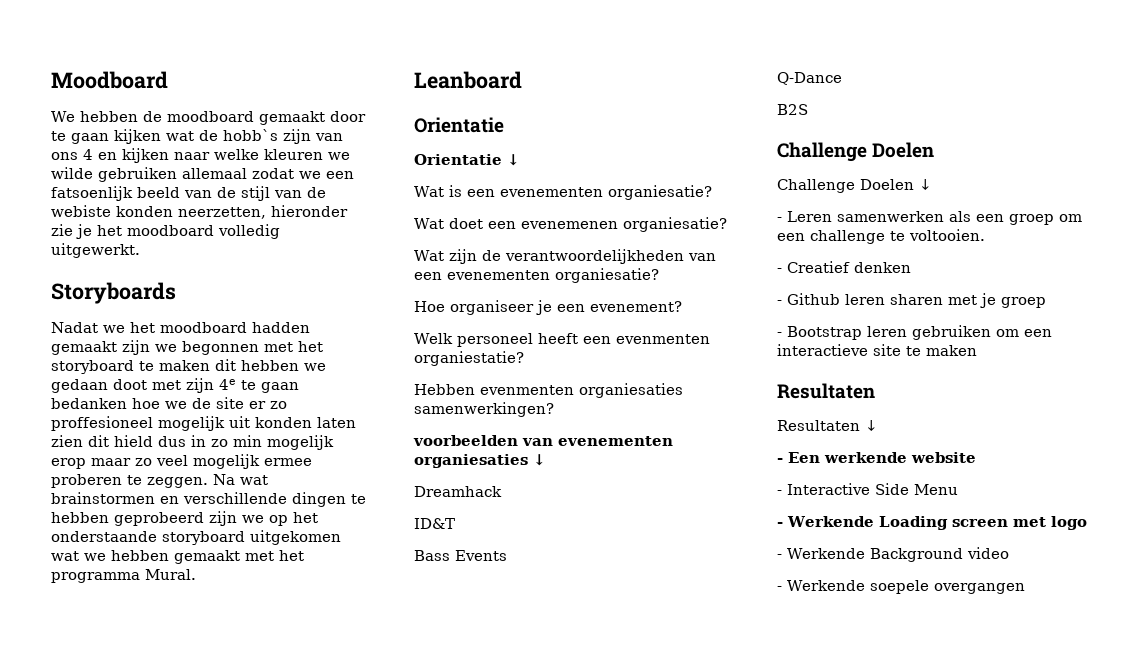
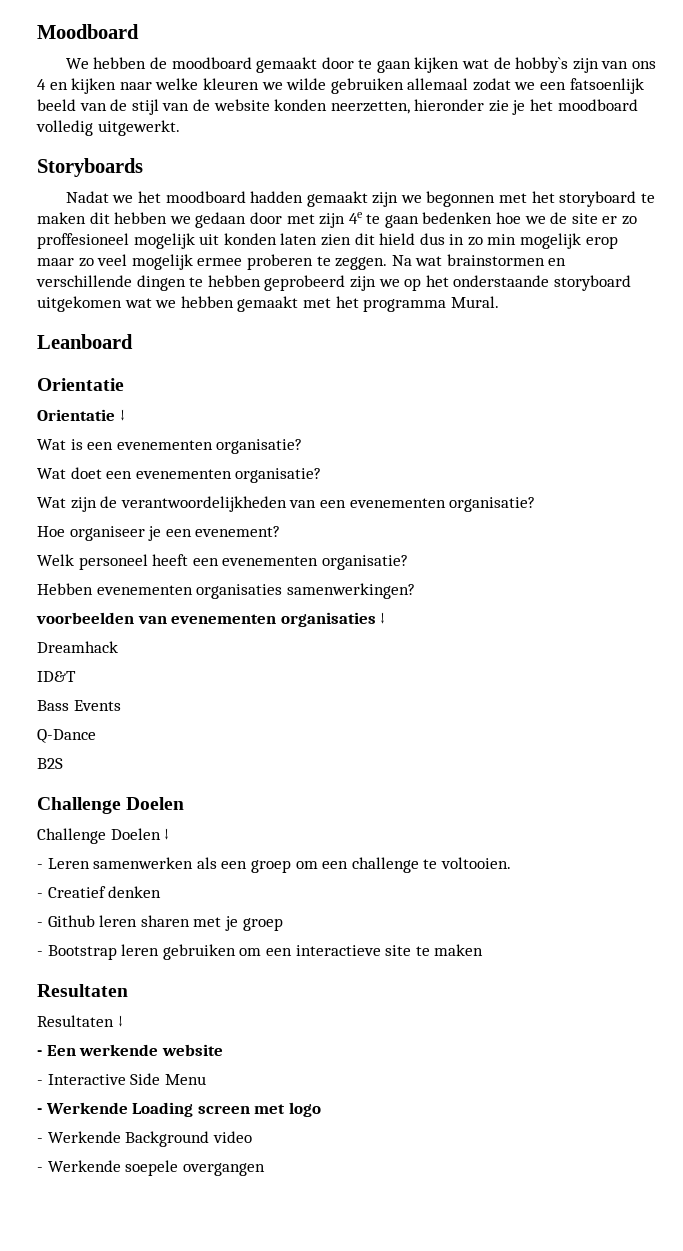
- We hebben de moodboard gemaakt door te gaan kijken wat de hobb`s zijn van ons 4 en kijken naar welke kleuren we wilde gebruiken allemaal zodat we een fatsoenlijk beeld van de stijl van de webiste konden neerzetten, hieronder zie je het moodboard volledig uitgewerkt.
+ We hebben de moodboard gemaakt door te gaan kijken wat de hobby`s zijn van ons 4 en kijken naar welke kleuren we wilde gebruiken allemaal zodat we een fatsoenlijk beeld van de stijl van de website konden neerzetten, hieronder zie je het moodboard volledig uitgewerkt.
- Nadat we het moodboard hadden gemaakt zijn we begonnen met het storyboard te maken dit hebben we gedaan doot met zijn 4e te gaan bedanken hoe we de site er zo proffesioneel mogelijk uit konden laten zien dit hield dus in zo min mogelijk erop maar zo veel mogelijk ermee proberen te zeggen.
+ Nadat we het moodboard hadden gemaakt zijn we begonnen met het storyboard te maken dit hebben we gedaan door met zijn 4e te gaan bedenken hoe we de site er zo proffesioneel mogelijk uit konden laten zien dit hield dus in zo min mogelijk erop maar zo veel mogelijk ermee proberen te zeggen.
- Wat is een evenementen organiesatie?
+ Wat is een evenementen organisatie?
- Wat doet een evenemenen organiesatie?
+ Wat doet een evenementen organisatie?
- Wat zijn de verantwoordelijkheden van een evenementen organiesatie?
+ Wat zijn de verantwoordelijkheden van een evenementen organisatie?
- Welk personeel heeft een evenmenten organiestatie?
+ Welk personeel heeft een evenementen organisatie?
- Hebben evenmenten organiesaties samenwerkingen?
+ Hebben evenementen organisaties samenwerkingen?
- voorbeelden van evenementen organiesaties ↓
+ voorbeelden van evenementen organisaties ↓

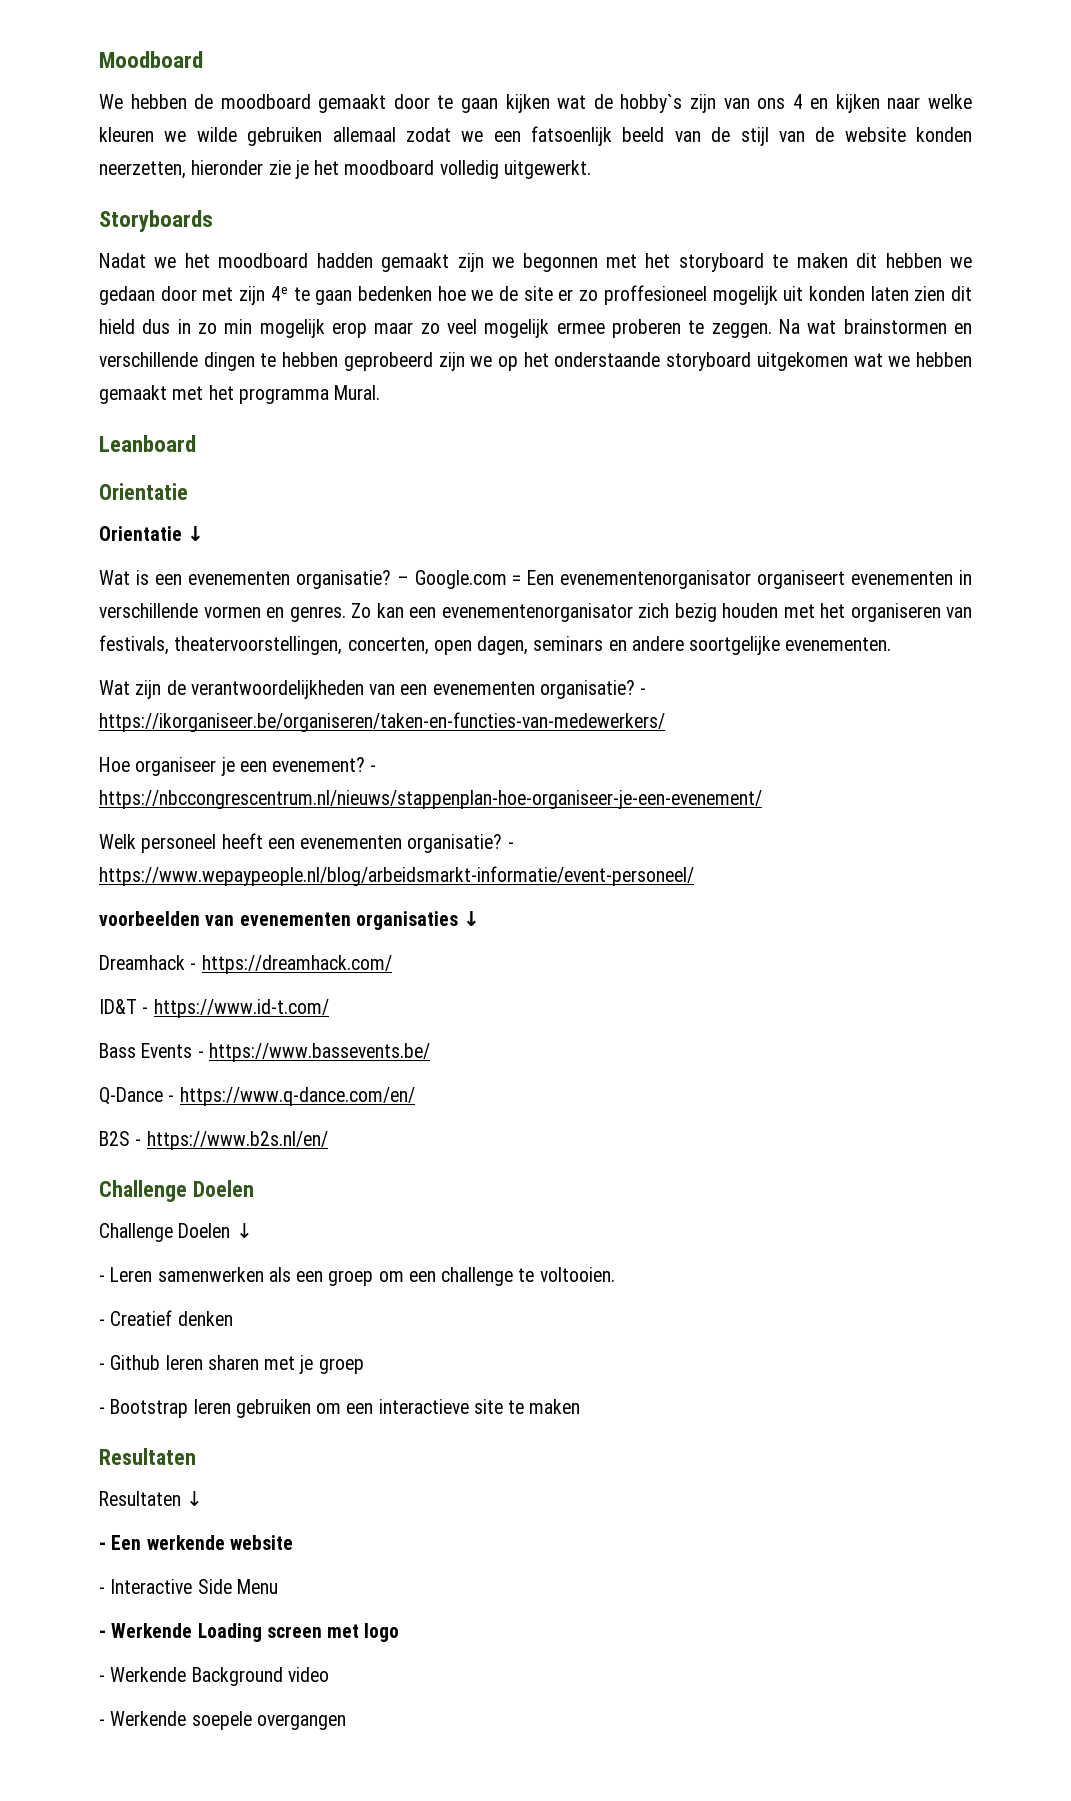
- Wat is een evenementen organisatie?
- Wat doet een evenementen organisatie?
+ Wat is een evenementen organisatie? – Google.com = Een evenementenorganisator organiseert evenementen in verschillende vormen en genres. Zo kan een evenementenorganisator zich bezig houden met het organiseren van festivals, theatervoorstellingen, concerten, open dagen, seminars en andere soortgelijke evenementen.
+ - https://ikorganiseer.be/organiseren/taken-en-functies-van-medewerkers/
+ - https://nbccongrescentrum.nl/nieuws/stappenplan-hoe-organiseer-je-een-evenement/
- Welk personeel heeft een evenementen organisatie?
- Hebben evenementen organisaties samenwerkingen?
+ Welk personeel heeft een evenementen organisatie? - https://www.wepaypeople.nl/blog/arbeidsmarkt-informatie/event-personeel/
- Dreamhack
+ Dreamhack - https://dreamhack.com/
- ID&T
+ ID&T - https://www.id-t.com/
- Bass Events
+ Bass Events - https://www.bassevents.be/
- Q-Dance
+ Q-Dance - https://www.q-dance.com/en/
- B2S
+ B2S - https://www.b2s.nl/en/

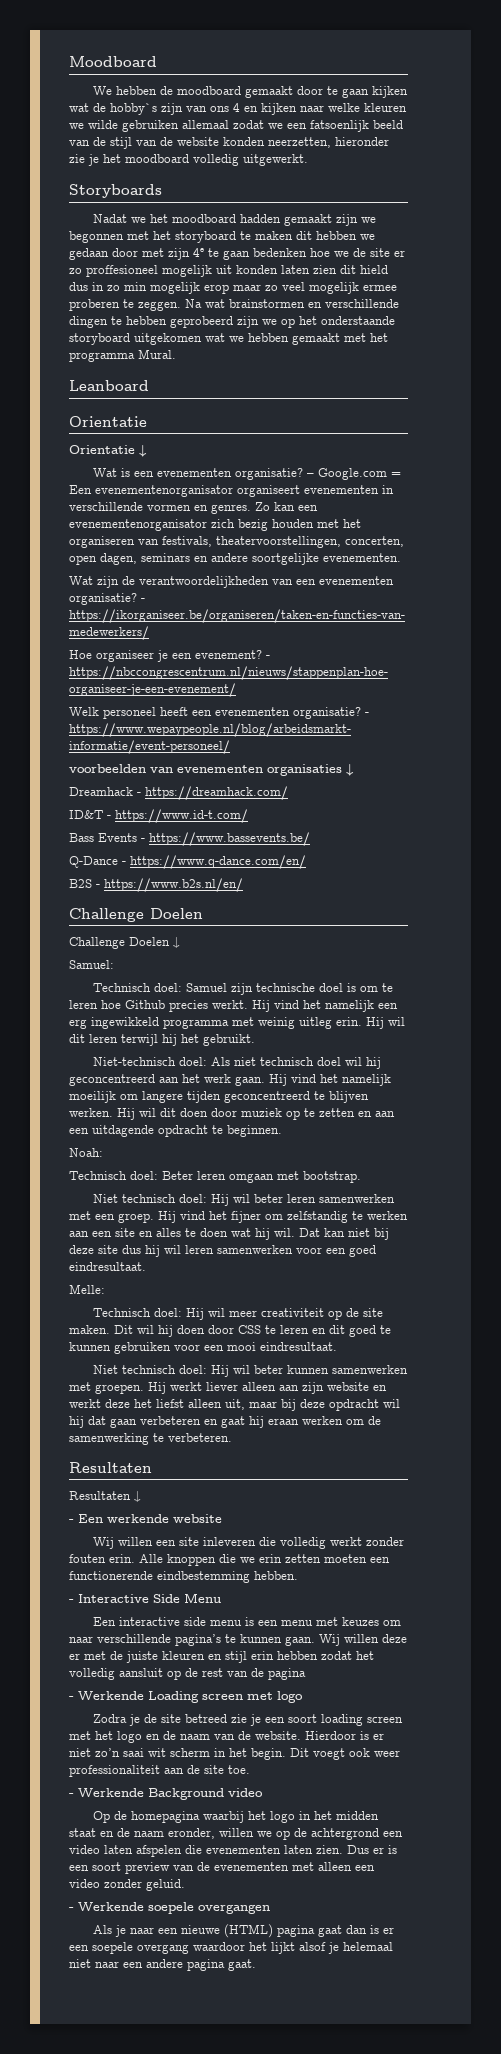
- - Leren samenwerken als een groep om een challenge te voltooien.
- - Creatief denken
- - Github leren sharen met je groep
- - Bootstrap leren gebruiken om een interactieve site te maken
+ Samuel:
+ Technisch doel: Samuel zijn technische doel is om te leren hoe Github precies werkt. Hij vind het namelijk een erg ingewikkeld programma met weinig uitleg erin. Hij wil dit leren terwijl hij het gebruikt.
+ Niet-technisch doel: Als niet technisch doel wil hij geconcentreerd aan het werk gaan. Hij vind het namelijk moeilijk om langere tijden geconcentreerd te blijven werken. Hij wil dit doen door muziek op te zetten en aan een uitdagende opdracht te beginnen.
+ Noah:
+ Technisch doel: Beter leren omgaan met bootstrap.
+ Niet technisch doel: Hij wil beter leren samenwerken met een groep. Hij vind het fijner om zelfstandig te werken aan een site en alles te doen wat hij wil. Dat kan niet bij deze site dus hij wil leren samenwerken voor een goed eindresultaat.
+ Melle:
+ Technisch doel: Hij wil meer creativiteit op de site maken. Dit wil hij doen door CSS te leren en dit goed te kunnen gebruiken voor een mooi eindresultaat.
+ Niet technisch doel: Hij wil beter kunnen samenwerken met groepen. Hij werkt liever alleen aan zijn website en werkt deze het liefst alleen uit, maar bij deze opdracht wil hij dat gaan verbeteren en gaat hij eraan werken om de samenwerking te verbeteren.
+ Wij willen een site inleveren die volledig werkt zonder fouten erin. Alle knoppen die we erin zetten moeten een functionerende eindbestemming hebben.
  - Interactive Side Menu
+ Een interactive side menu is een menu met keuzes om naar verschillende pagina’s te kunnen gaan. Wij willen deze er met de juiste kleuren en stijl erin hebben zodat het volledig aansluit op de rest van de pagina
+ Zodra je de site betreed zie je een soort loading screen met het logo en de naam van de website. Hierdoor is er niet zo’n saai wit scherm in het begin. Dit voegt ook weer professionaliteit aan de site toe.
  - Werkende Background video
+ Op de homepagina waarbij het logo in het midden staat en de naam eronder, willen we op de achtergrond een video laten afspelen die evenementen laten zien. Dus er is een soort preview van de evenementen met alleen een video zonder geluid.
  - Werkende soepele overgangen
+ Als je naar een nieuwe (HTML) pagina gaat dan is er een soepele overgang waardoor het lijkt alsof je helemaal niet naar een andere pagina gaat.

